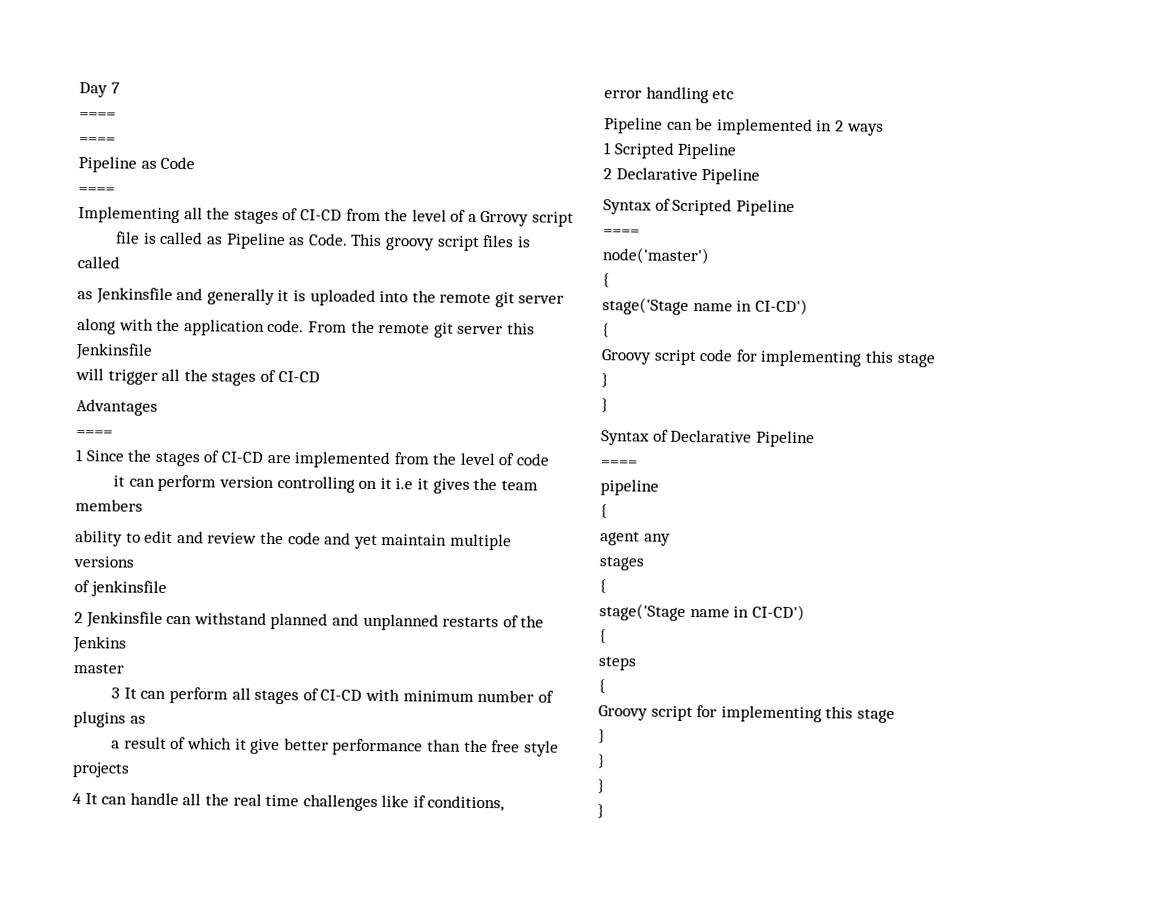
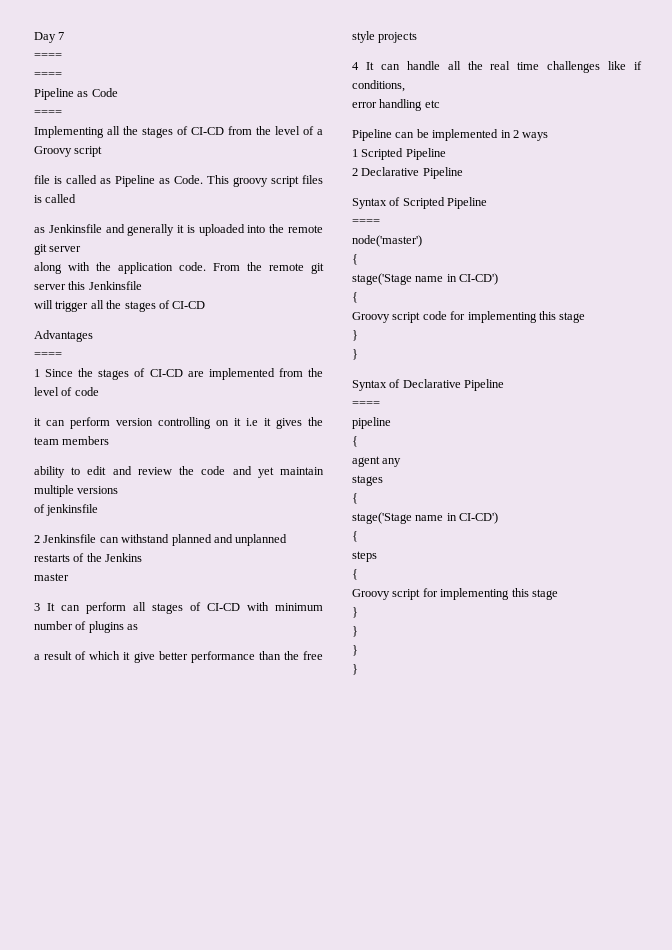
- Implementing all the stages of CI-CD from the level of a Grrovy script
+ Implementing all the stages of CI-CD from the level of a Groovy script

